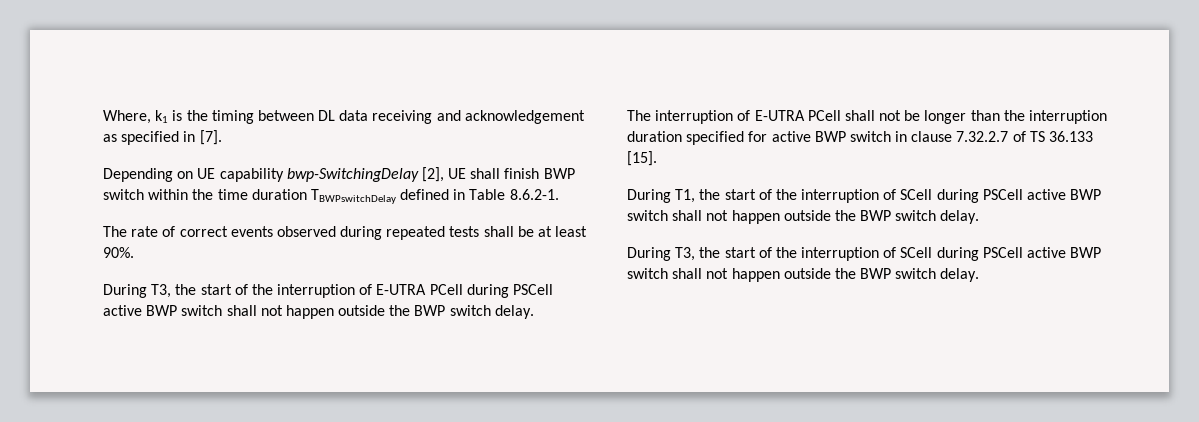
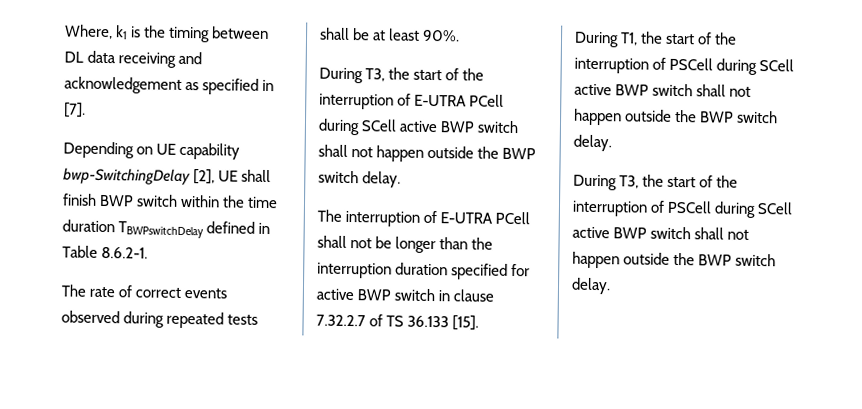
- During T3, the start of the interruption of E-UTRA PCell during PSCell active BWP switch shall not happen outside the BWP switch delay.
+ During T3, the start of the interruption of E-UTRA PCell during SCell active BWP switch shall not happen outside the BWP switch delay.
- During T1, the start of the interruption of SCell during PSCell active BWP switch shall not happen outside the BWP switch delay.
+ During T1, the start of the interruption of PSCell during SCell active BWP switch shall not happen outside the BWP switch delay.
- During T3, the start of the interruption of SCell during PSCell active BWP switch shall not happen outside the BWP switch delay.
+ During T3, the start of the interruption of PSCell during SCell active BWP switch shall not happen outside the BWP switch delay.

